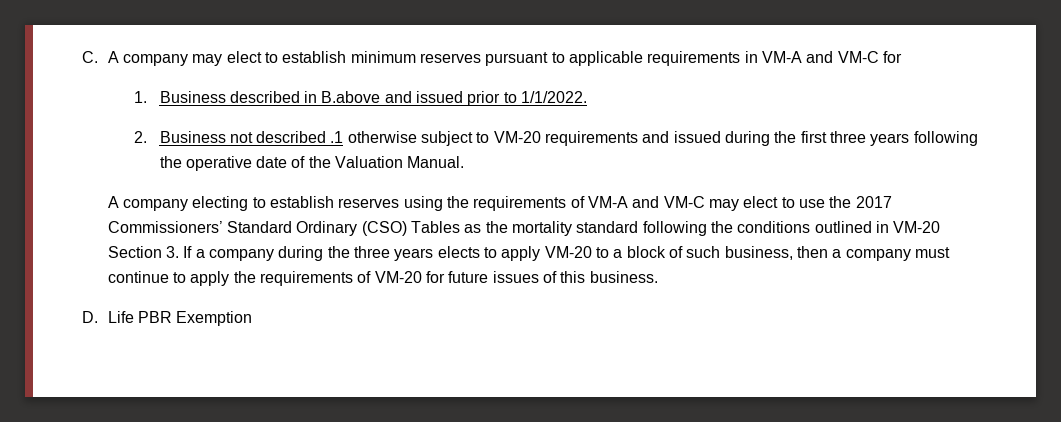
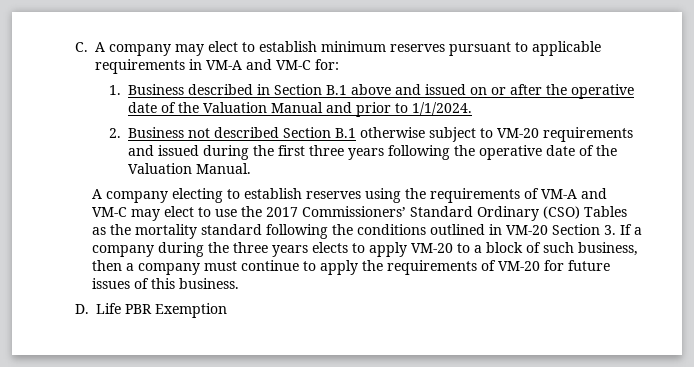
- C. A company may elect to establish minimum reserves pursuant to applicable requirements in VM-A and VM-C for
+ C. A company may elect to establish minimum reserves pursuant to applicable requirements in VM-A and VM-C for:
- 1. Business described in B.above and issued prior to 1/1/2022.
+ 1. Business described in Section B.1 above and issued on or after the operative date of the Valuation Manual and prior to 1/1/2024.
- 2. Business not described .1 otherwise subject to VM-20 requirements and issued during the first three years following the operative date of the Valuation Manual.
+ 2. Business not described Section B.1 otherwise subject to VM-20 requirements and issued during the first three years following the operative date of the Valuation Manual.

